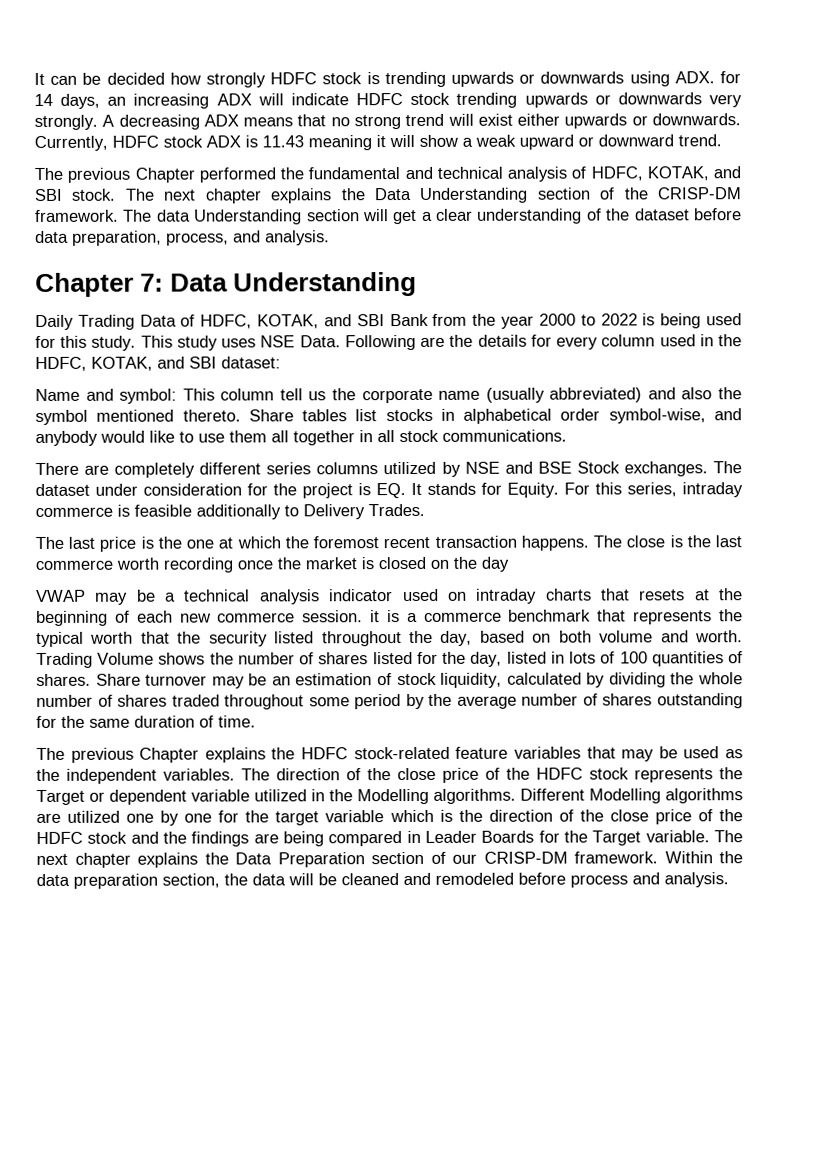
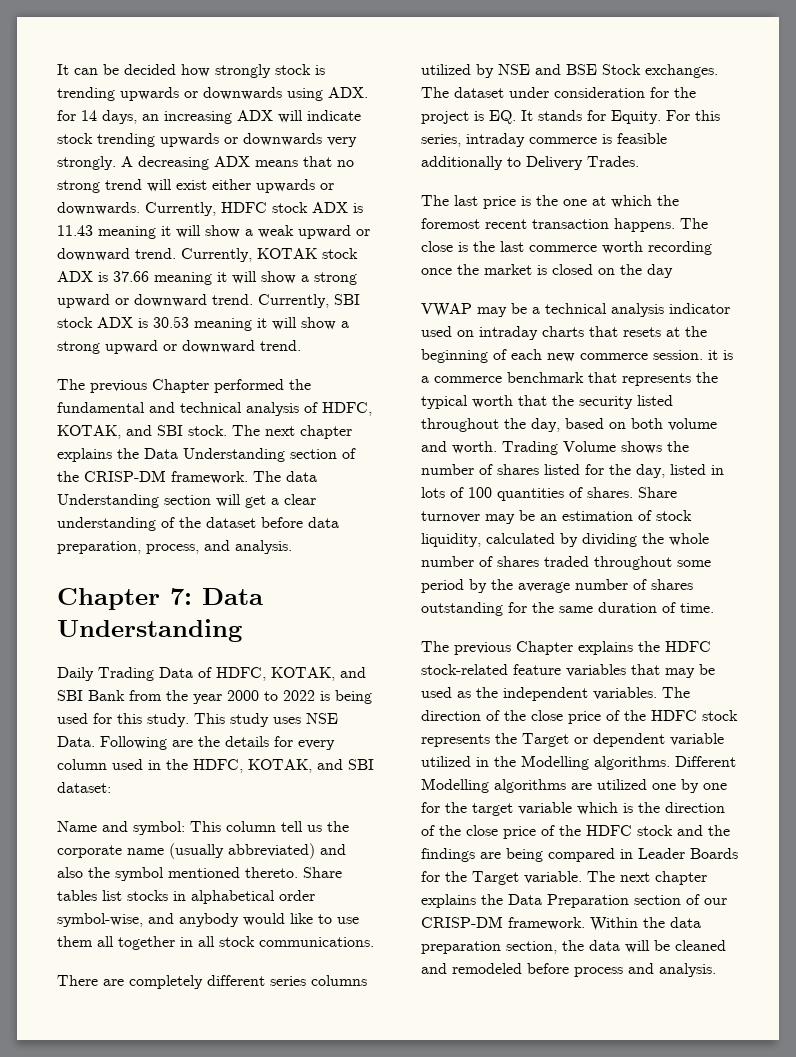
- It can be decided how strongly HDFC stock is trending upwards or downwards using ADX. for 14 days, an increasing ADX will indicate HDFC stock trending upwards or downwards very strongly.
+ It can be decided how strongly stock is trending upwards or downwards using ADX. for 14 days, an increasing ADX will indicate stock trending upwards or downwards very strongly.
+ Currently, KOTAK stock ADX is 37.66 meaning it will show a strong upward or downward trend. Currently, SBI stock ADX is 30.53 meaning it will show a strong upward or downward trend.

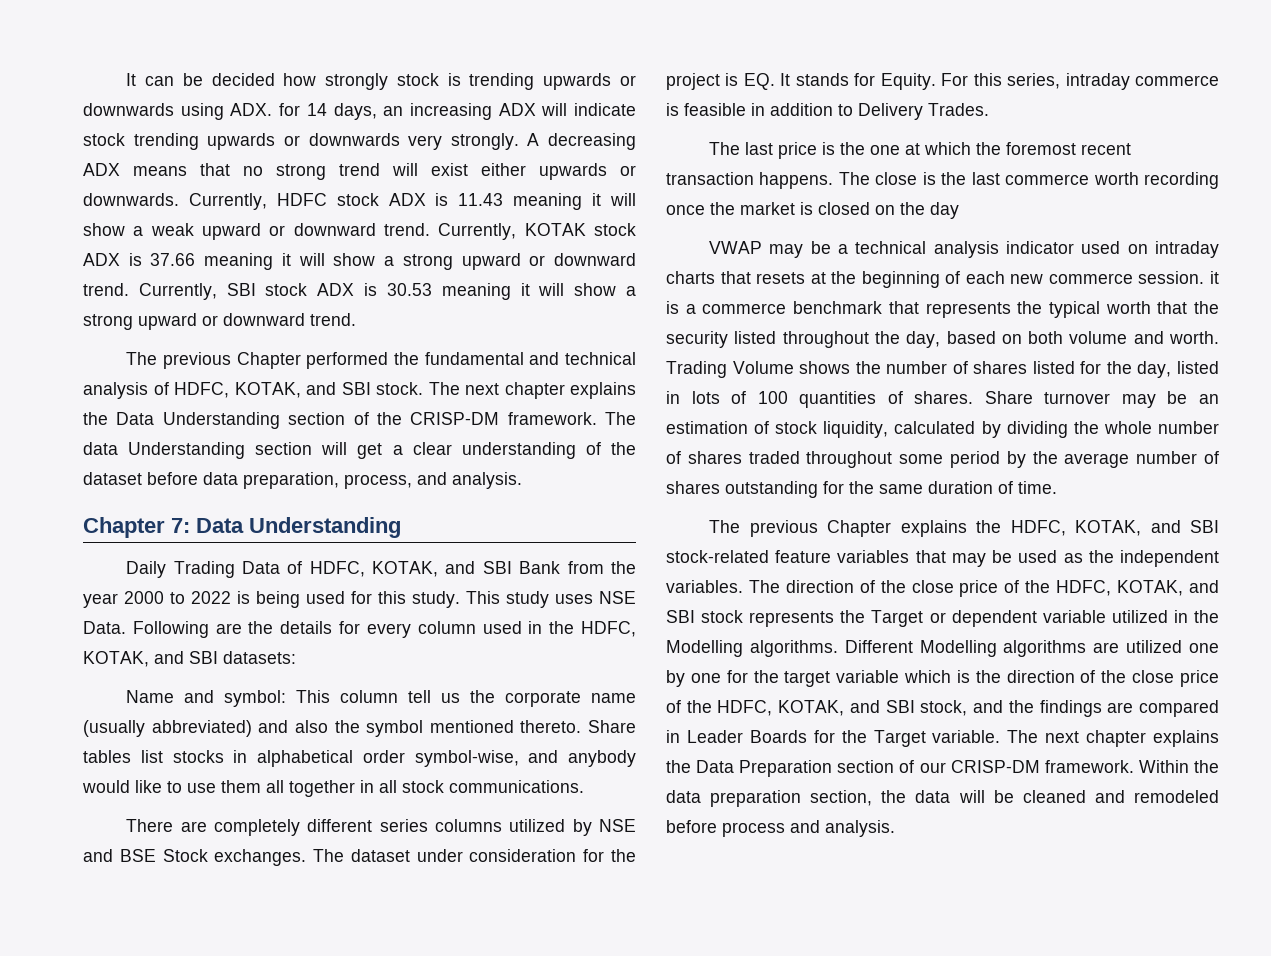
- Following are the details for every column used in the HDFC, KOTAK, and SBI dataset:
+ Following are the details for every column used in the HDFC, KOTAK, and SBI datasets:
- For this series, intraday commerce is feasible additionally to Delivery Trades.
+ For this series, intraday commerce is feasible in addition to Delivery Trades.
- The previous Chapter explains the HDFC stock-related feature variables that may be used as the independent variables.
+ The previous Chapter explains the HDFC, KOTAK, and SBI stock-related feature variables that may be used as the independent variables.
- The direction of the close price of the HDFC stock represents the Target or dependent variable utilized in the Modelling algorithms.
+ The direction of the close price of the HDFC, KOTAK, and SBI stock represents the Target or dependent variable utilized in the Modelling algorithms.
- Different Modelling algorithms are utilized one by one for the target variable which is the direction of the close price of the HDFC stock and the findings are being compared in Leader Boards for the Target variable.
+ Different Modelling algorithms are utilized one by one for the target variable which is the direction of the close price of the HDFC, KOTAK, and SBI stock, and the findings are compared in Leader Boards for the Target variable.

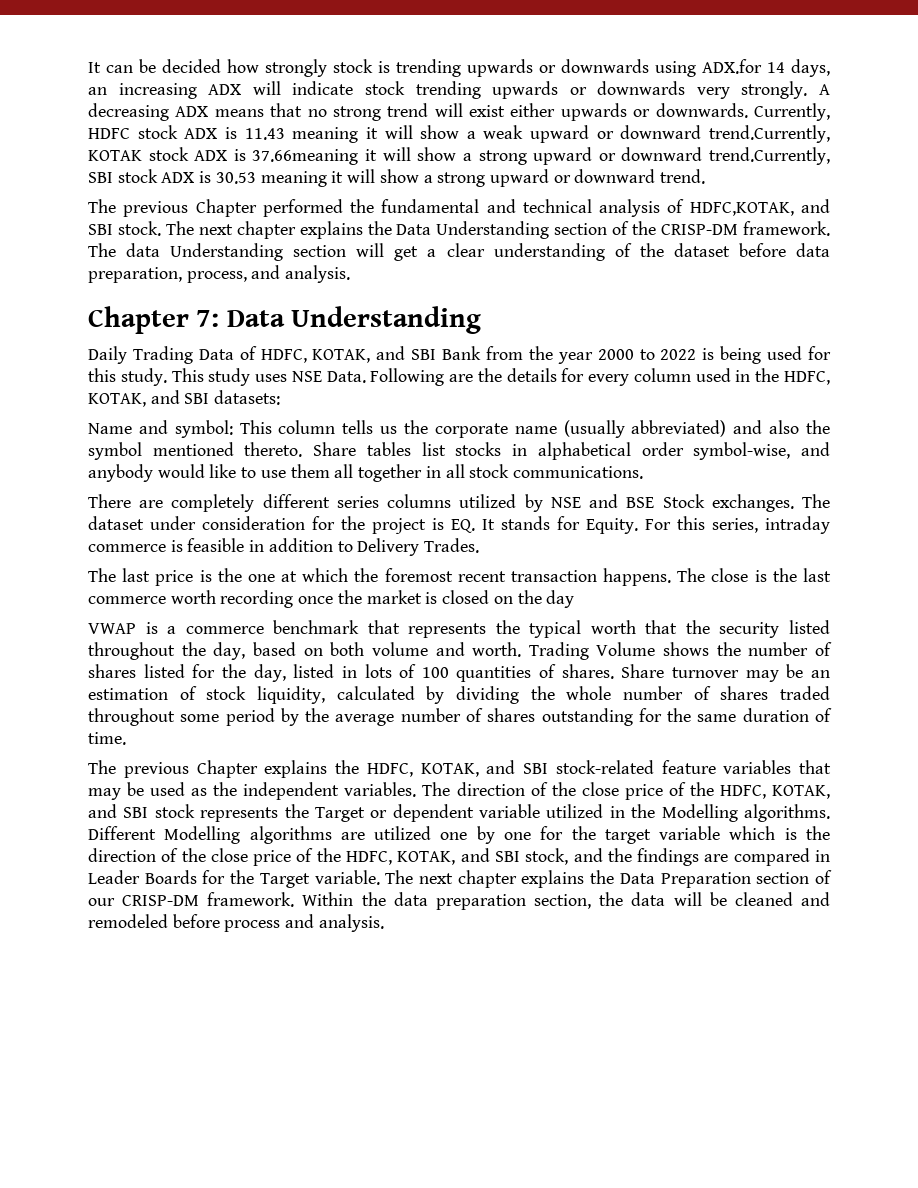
- It can be decided how strongly stock is trending upwards or downwards using ADX. for 14 days, an increasing ADX will indicate stock trending upwards or downwards very strongly.
+ It can be decided how strongly stock is trending upwards or downwards using ADX.for 14 days, an increasing ADX will indicate stock trending upwards or downwards very strongly.
- Currently, HDFC stock ADX is 11.43 meaning it will show a weak upward or downward trend. Currently, KOTAK stock ADX is 37.66 meaning it will show a strong upward or downward trend. Currently, SBI stock ADX is 30.53 meaning it will show a strong upward or downward trend.
+ Currently, HDFC stock ADX is 11.43 meaning it will show a weak upward or downward trend.Currently, KOTAK stock ADX is 37.66meaning it will show a strong upward or downward trend.Currently, SBI stock ADX is 30.53 meaning it will show a strong upward or downward trend.
- The previous Chapter performed the fundamental and technical analysis of HDFC, KOTAK, and SBI stock.
+ The previous Chapter performed the fundamental and technical analysis of HDFC,KOTAK, and SBI stock.
- Name and symbol: This column tell us the corporate name (usually abbreviated) and also the symbol mentioned thereto.
+ Name and symbol: This column tells us the corporate name (usually abbreviated) and also the symbol mentioned thereto.
- VWAP may be a technical analysis indicator used on intraday charts that resets at the beginning of each new commerce session. it is a commerce benchmark that represents the typical worth that the security listed throughout the day, based on both volume and worth.
+ VWAP is a commerce benchmark that represents the typical worth that the security listed throughout the day, based on both volume and worth.

